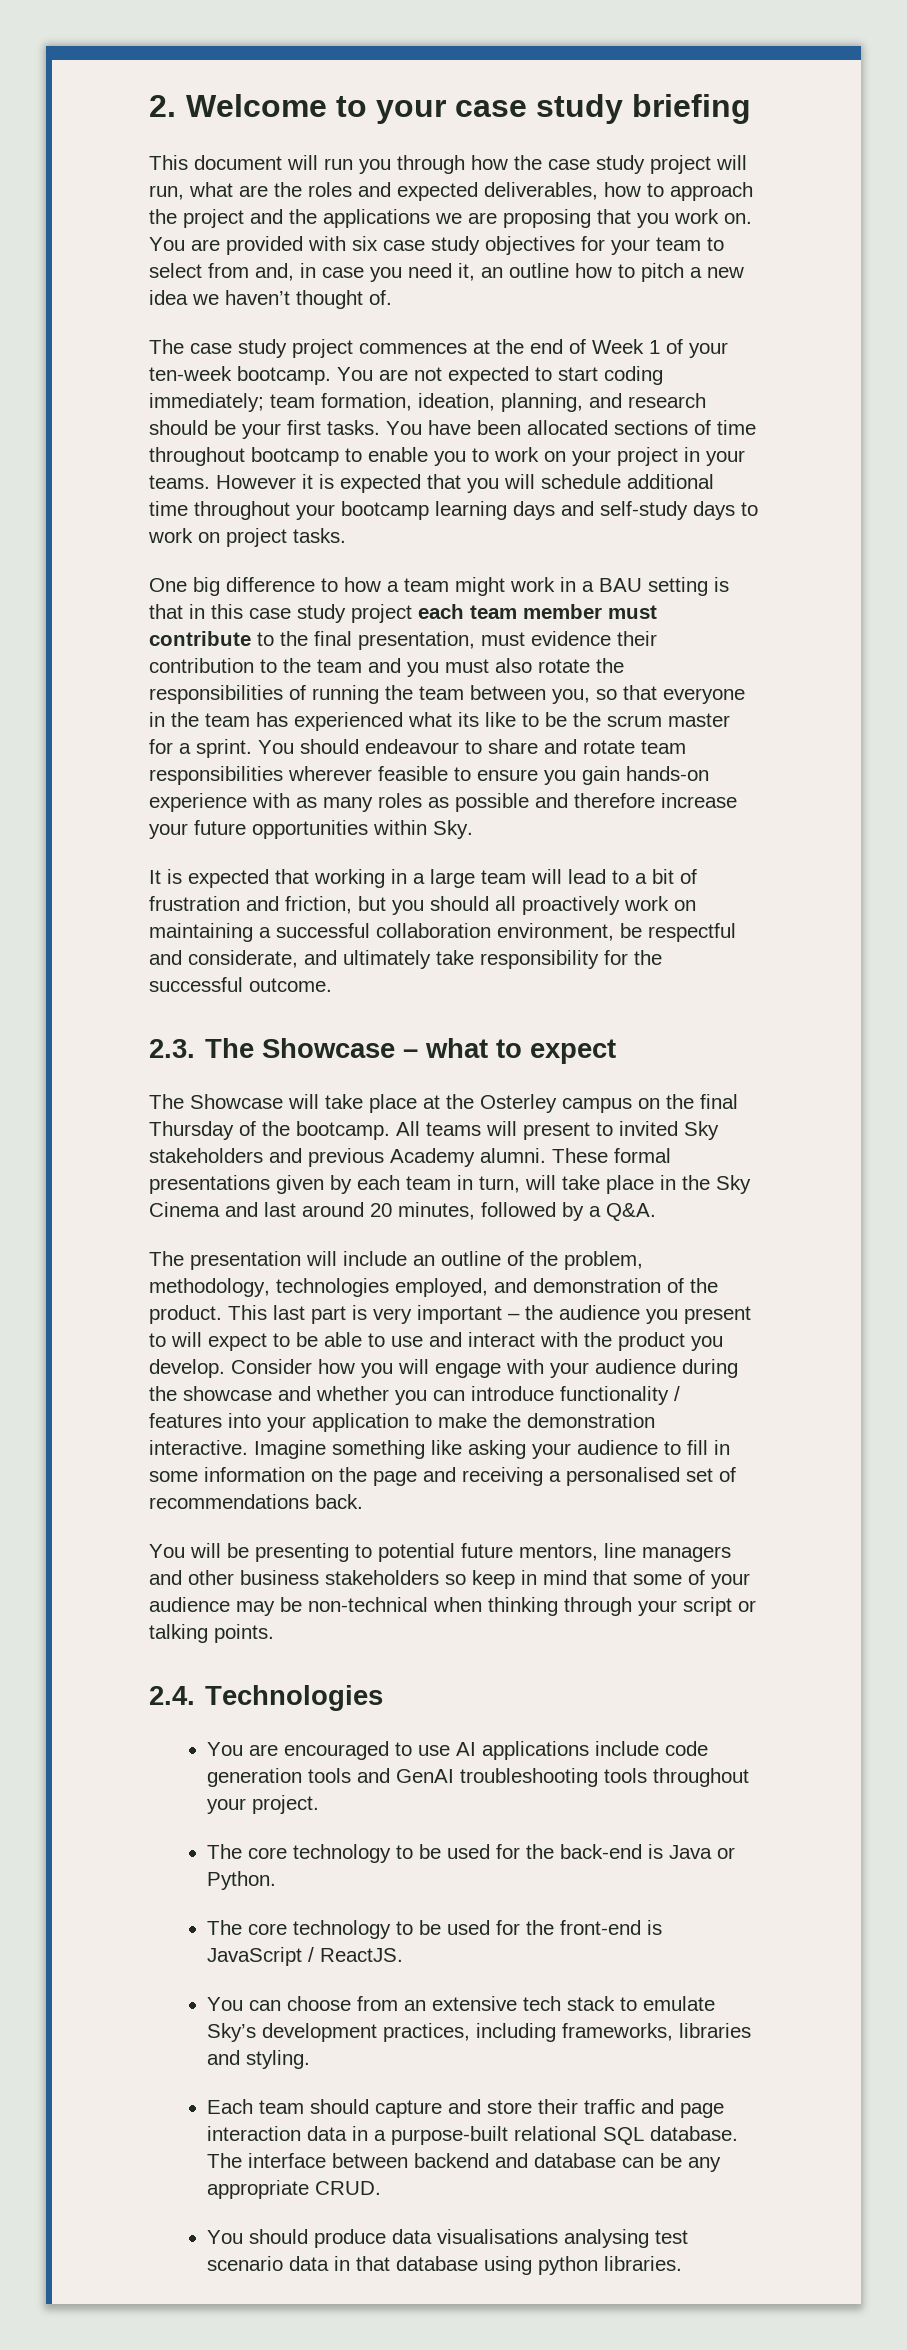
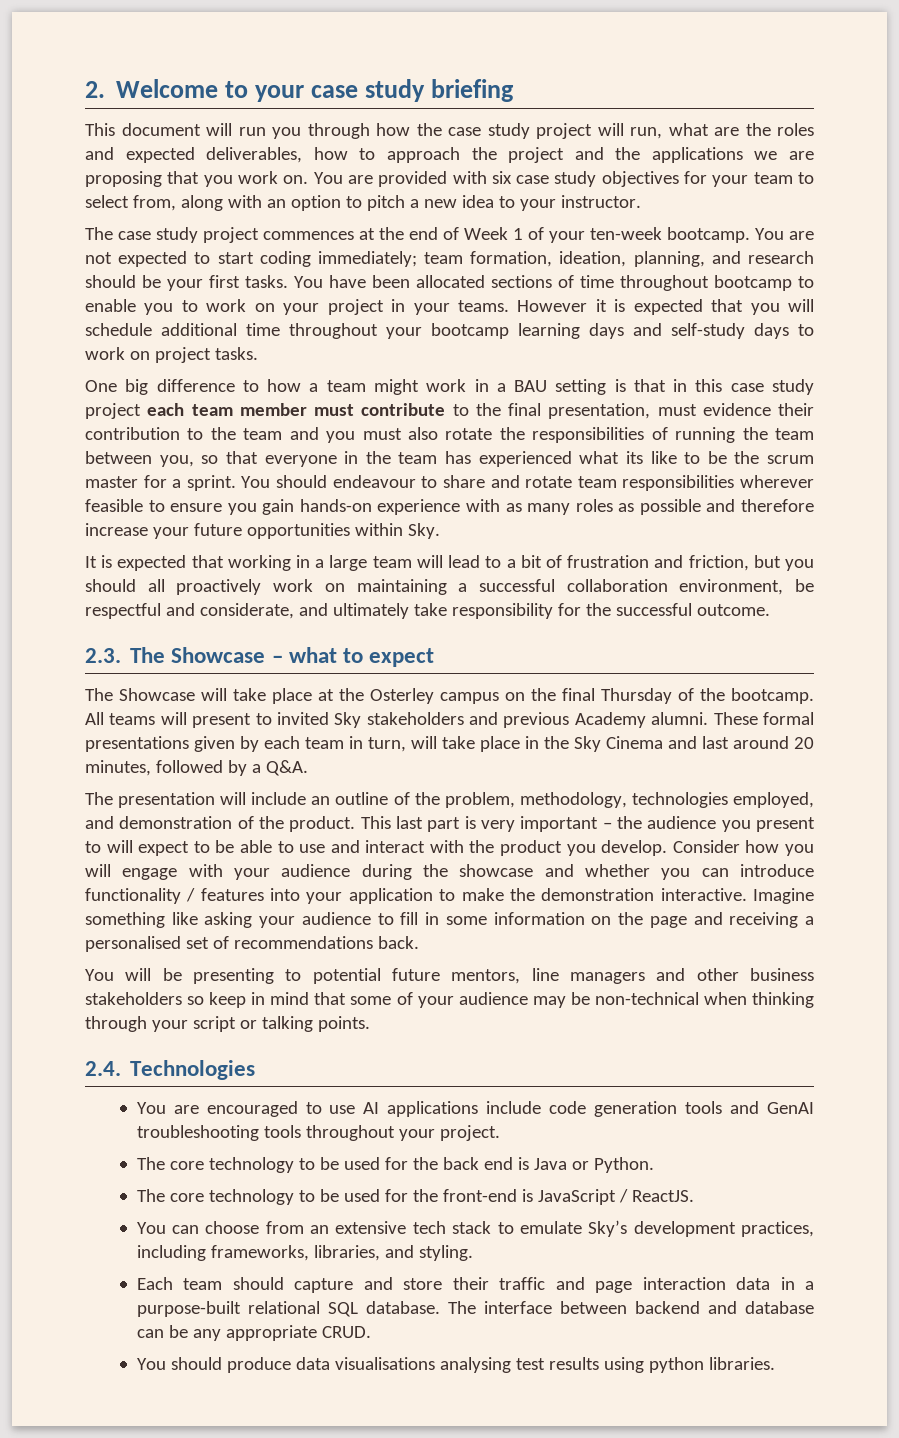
- You are provided with six case study objectives for your team to select from and, in case you need it, an outline how to pitch a new idea we haven’t thought of.
+ You are provided with six case study objectives for your team to select from, along with an option to pitch a new idea to your instructor.
- The core technology to be used for the back-end is Java or Python.
+ The core technology to be used for the back end is Java or Python.
- You can choose from an extensive tech stack to emulate Sky’s development practices, including frameworks, libraries and styling.
+ You can choose from an extensive tech stack to emulate Sky’s development practices, including frameworks, libraries, and styling.
- You should produce data visualisations analysing test scenario data in that database using python libraries.
+ You should produce data visualisations analysing test results using python libraries.

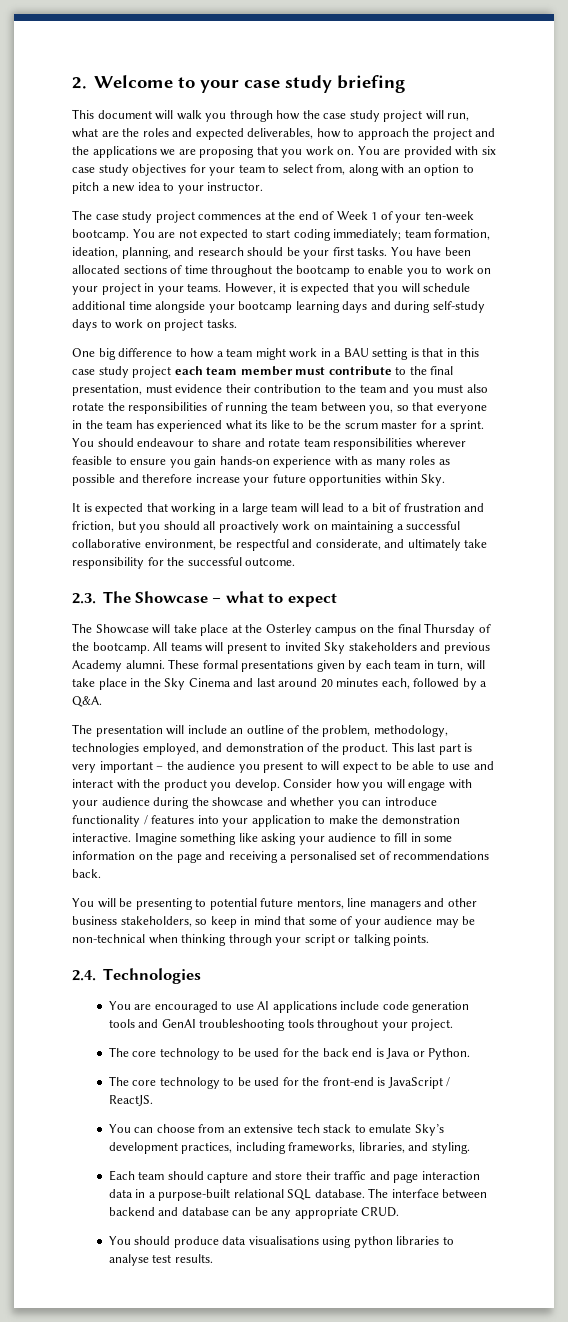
- This document will run you through how the case study project will run, what are the roles and expected deliverables, how to approach the project and the applications we are proposing that you work on.
+ This document will walk you through how the case study project will run, what are the roles and expected deliverables, how to approach the project and the applications we are proposing that you work on.
- You have been allocated sections of time throughout bootcamp to enable you to work on your project in your teams.
+ You have been allocated sections of time throughout the bootcamp to enable you to work on your project in your teams.
- However it is expected that you will schedule additional time throughout your bootcamp learning days and self-study days to work on project tasks.
+ However, it is expected that you will schedule additional time alongside your bootcamp learning days and during self-study days to work on project tasks.
- It is expected that working in a large team will lead to a bit of frustration and friction, but you should all proactively work on maintaining a successful collaboration environment, be respectful and considerate, and ultimately take responsibility for the successful outcome.
+ It is expected that working in a large team will lead to a bit of frustration and friction, but you should all proactively work on maintaining a successful collaborative environment, be respectful and considerate, and ultimately take responsibility for the successful outcome.
- These formal presentations given by each team in turn, will take place in the Sky Cinema and last around 20 minutes, followed by a Q&A.
+ These formal presentations given by each team in turn, will take place in the Sky Cinema and last around 20 minutes each, followed by a Q&A.
- You will be presenting to potential future mentors, line managers and other business stakeholders so keep in mind that some of your audience may be non-technical when thinking through your script or talking points.
+ You will be presenting to potential future mentors, line managers and other business stakeholders, so keep in mind that some of your audience may be non-technical when thinking through your script or talking points.
- You should produce data visualisations analysing test results using python libraries.
+ You should produce data visualisations using python libraries to analyse test results.

